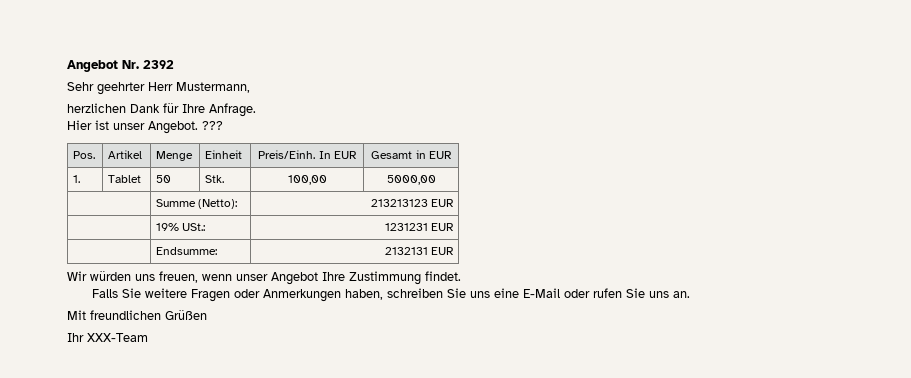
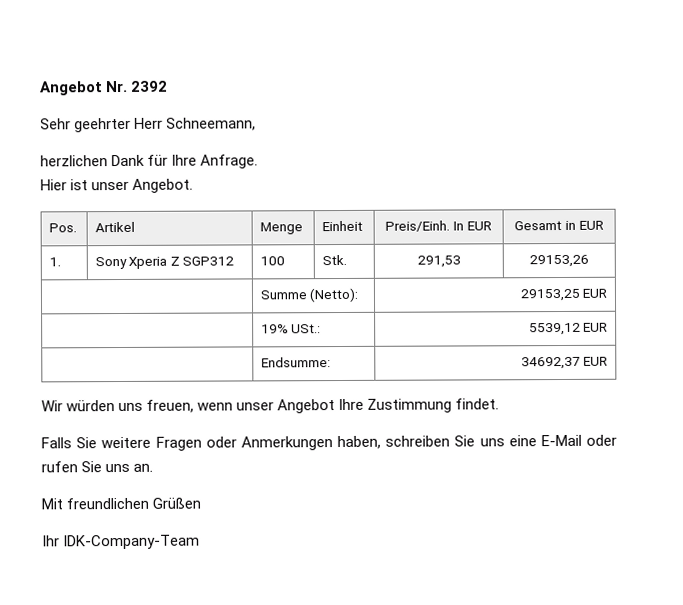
- Sehr geehrter Herr Mustermann,
+ Sehr geehrter Herr Schneemann,
- ???
- 1. | Tablet | 50 | Stk. | 100,00 | 5000,00
+ 1. | Sony Xperia Z SGP312 | 100 | Stk. | 291,53 | 29153,26
- | Summe (Netto): | 213213123 EUR
+ | Summe (Netto): | 29153,25 EUR
- | 19% USt.: | 1231231 EUR
+ | 19% USt.: | 5539,12 EUR
- | Endsumme: | 2132131 EUR
+ | Endsumme: | 34692,37 EUR
- Ihr XXX-Team
+ Ihr IDK-Company-Team

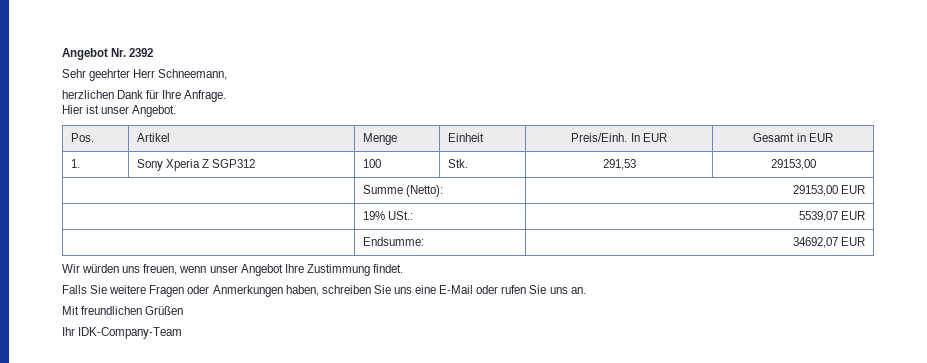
- 1. | Sony Xperia Z SGP312 | 100 | Stk. | 291,53 | 29153,26
+ 1. | Sony Xperia Z SGP312 | 100 | Stk. | 291,53 | 29153,00
- | Summe (Netto): | 29153,25 EUR
+ | Summe (Netto): | 29153,00 EUR
- | 19% USt.: | 5539,12 EUR
+ | 19% USt.: | 5539,07 EUR
- | Endsumme: | 34692,37 EUR
+ | Endsumme: | 34692,07 EUR

